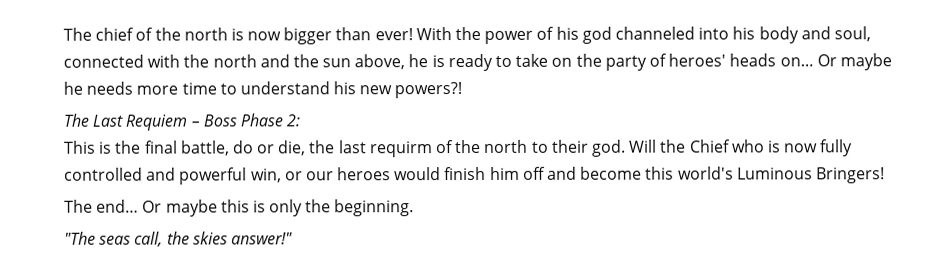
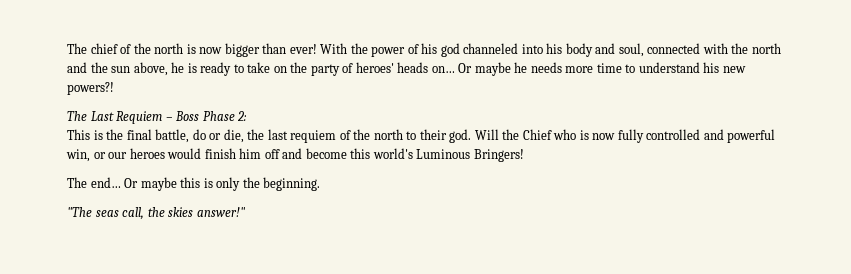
- This is the final battle, do or die, the last requirm of the north to their god.
+ This is the final battle, do or die, the last requiem of the north to their god.

